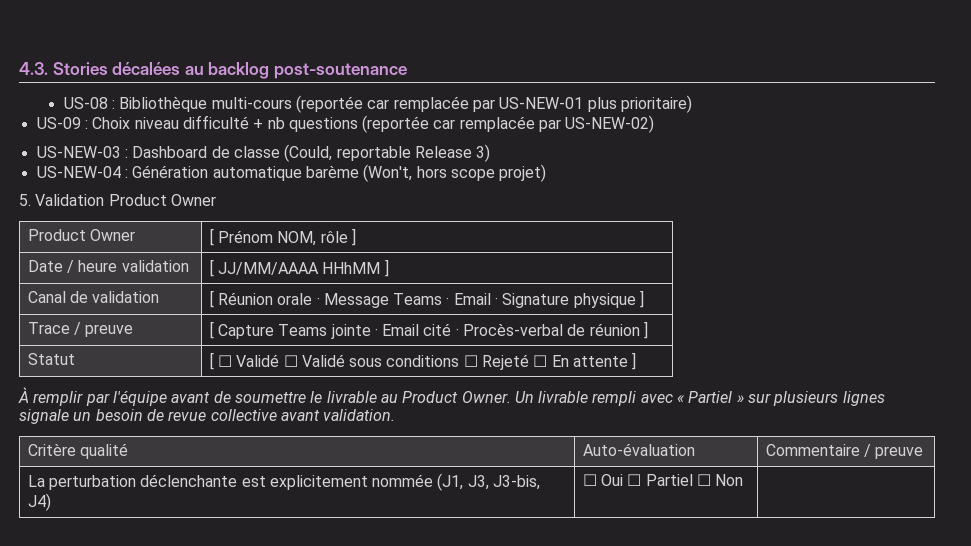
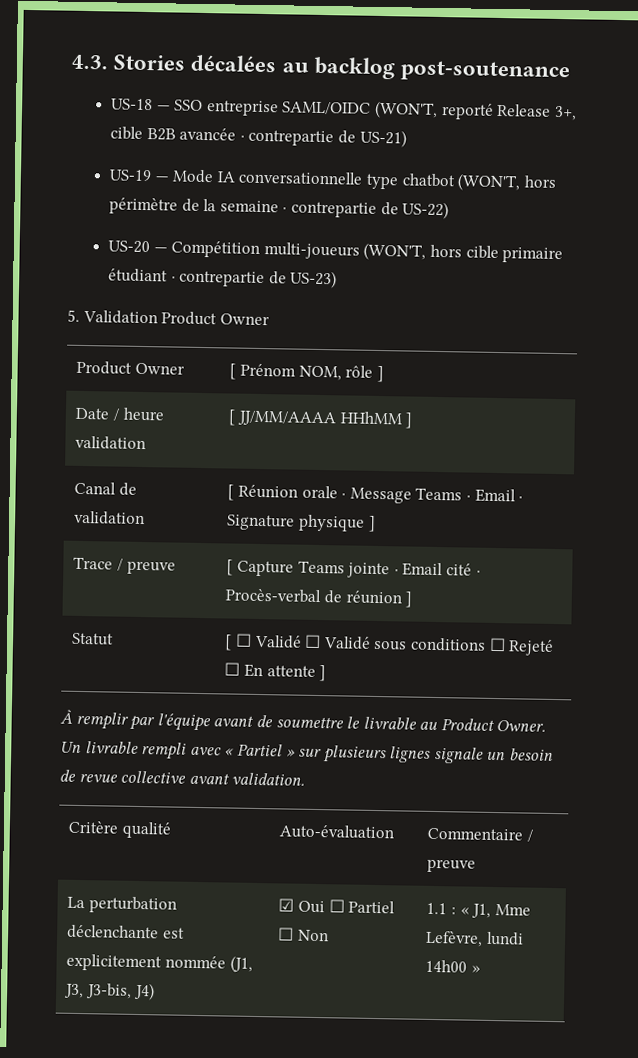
- US-08 : Bibliothèque multi-cours (reportée car remplacée par US-NEW-01 plus prioritaire)
- US-09 : Choix niveau difficulté + nb questions (reportée car remplacée par US-NEW-02)
- US-NEW-03 : Dashboard de classe (Could, reportable Release 3)
- US-NEW-04 : Génération automatique barème (Won't, hors scope projet)
+ US-18 — SSO entreprise SAML/OIDC (WON'T, reporté Release 3+, cible B2B avancée · contrepartie de US-21)
+ US-19 — Mode IA conversationnelle type chatbot (WON'T, hors périmètre de la semaine · contrepartie de US-22)
+ US-20 — Compétition multi-joueurs (WON'T, hors cible primaire étudiant · contrepartie de US-23)
- La perturbation déclenchante est explicitement nommée (J1, J3, J3-bis, J4) | ☐ Oui ☐ Partiel ☐ Non |
+ La perturbation déclenchante est explicitement nommée (J1, J3, J3-bis, J4) | ☑ Oui ☐ Partiel ☐ Non | 1.1 : « J1, Mme Lefèvre, lundi 14h00 »

